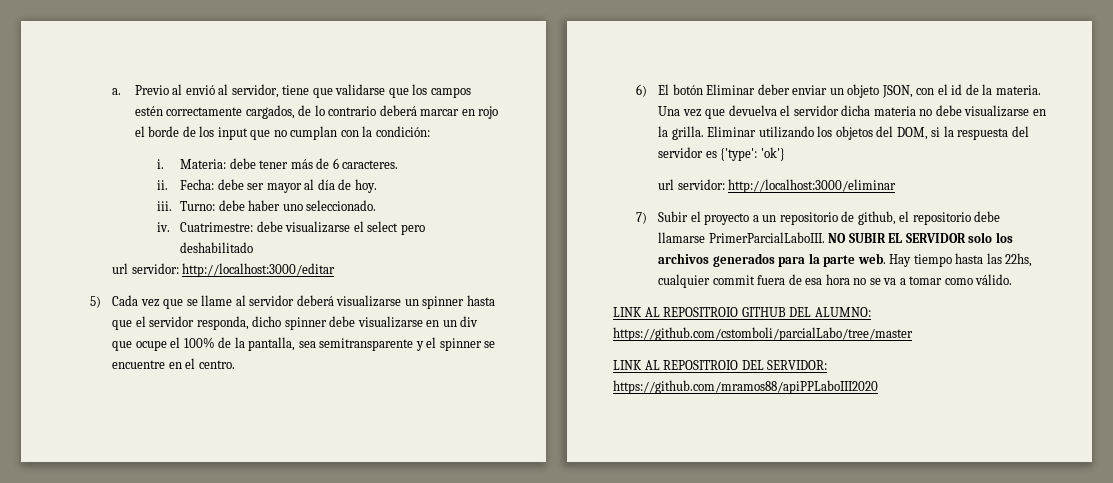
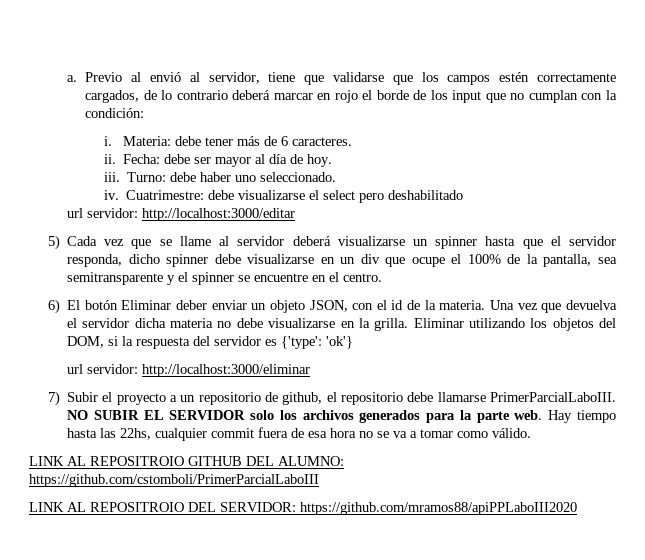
- LINK AL REPOSITROIO GITHUB DEL ALUMNO: https://github.com/cstomboli/parcialLabo/tree/master
+ LINK AL REPOSITROIO GITHUB DEL ALUMNO: https://github.com/cstomboli/PrimerParcialLaboIII

